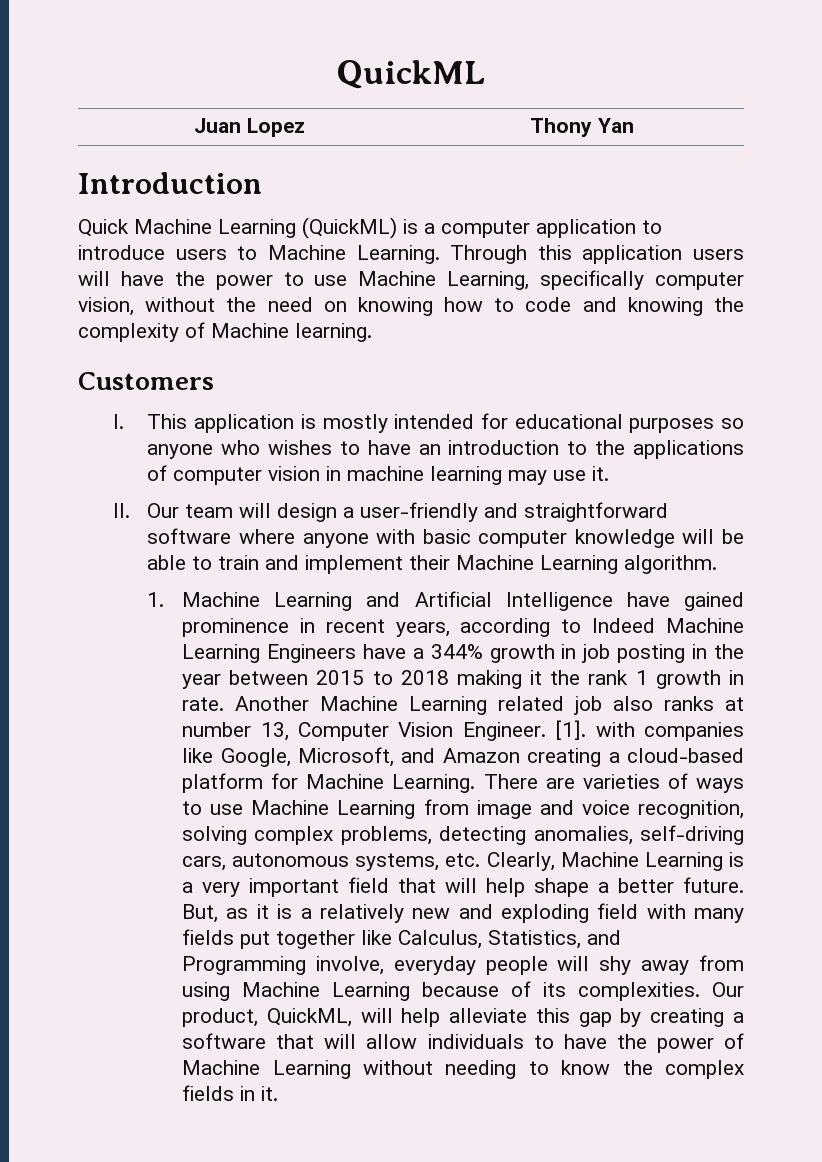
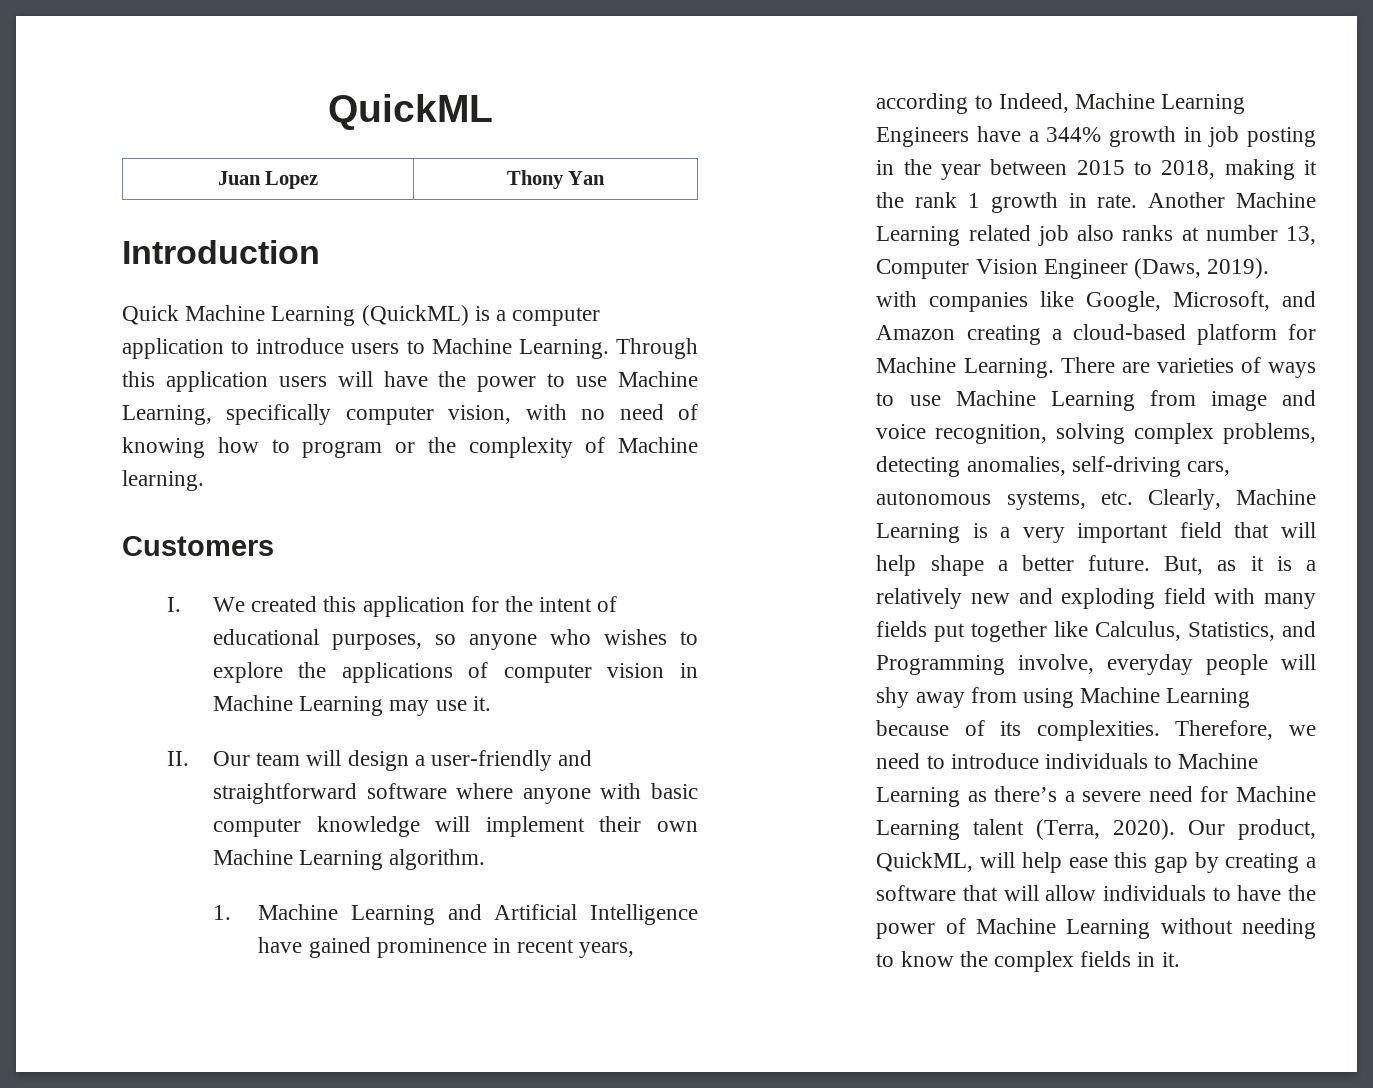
- Through this application users will have the power to use Machine Learning, specifically computer vision, without the need on knowing how to code and knowing the complexity of Machine learning.
+ Through this application users will have the power to use Machine Learning, specifically computer vision, with no need of knowing how to program or the complexity of Machine learning.
- I. This application is mostly intended for educational purposes so anyone who wishes to have an introduction to the applications of computer vision in machine learning may use it.
+ I. We created this application for the intent of educational purposes, so anyone who wishes to explore the applications of computer vision in Machine Learning may use it.
- II. Our team will design a user-friendly and straightforward software where anyone with basic computer knowledge will be able to train and implement their Machine Learning algorithm.
+ II. Our team will design a user-friendly and straightforward software where anyone with basic computer knowledge will implement their own Machine Learning algorithm.
- 1. Machine Learning and Artificial Intelligence have gained prominence in recent years, according to Indeed Machine Learning Engineers have a 344% growth in job posting in the year between 2015 to 2018 making it the rank 1 growth in rate.
+ 1. Machine Learning and Artificial Intelligence have gained prominence in recent years, according to Indeed, Machine Learning Engineers have a 344% growth in job posting in the year between 2015 to 2018, making it the rank 1 growth in rate.
- Another Machine Learning related job also ranks at number 13, Computer Vision Engineer. [1]. with companies like Google, Microsoft, and Amazon creating a cloud-based platform for Machine Learning.
+ Another Machine Learning related job also ranks at number 13, Computer Vision Engineer (Daws, 2019). with companies like Google, Microsoft, and Amazon creating a cloud-based platform for Machine Learning.
+ Therefore, we need to introduce individuals to Machine Learning as there’s a severe need for Machine Learning talent (Terra, 2020).
- Our product, QuickML, will help alleviate this gap by creating a software that will allow individuals to have the power of Machine Learning without needing to know the complex fields in it.
+ Our product, QuickML, will help ease this gap by creating a software that will allow individuals to have the power of Machine Learning without needing to know the complex fields in it.

